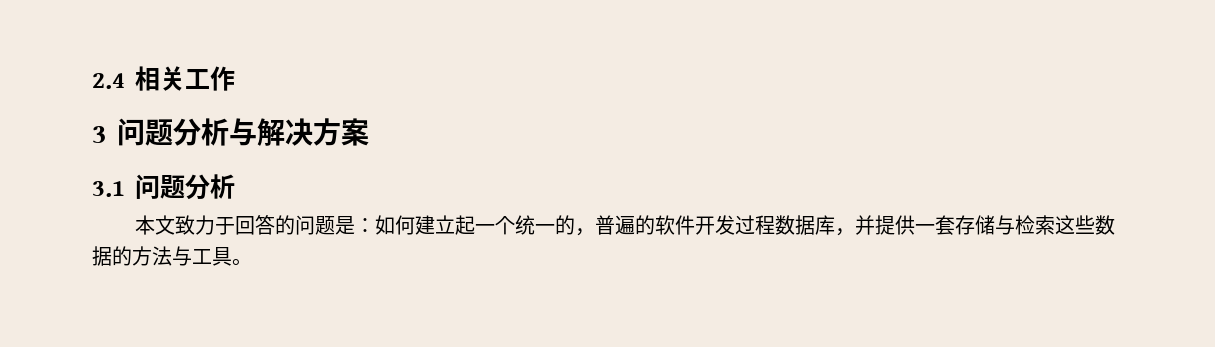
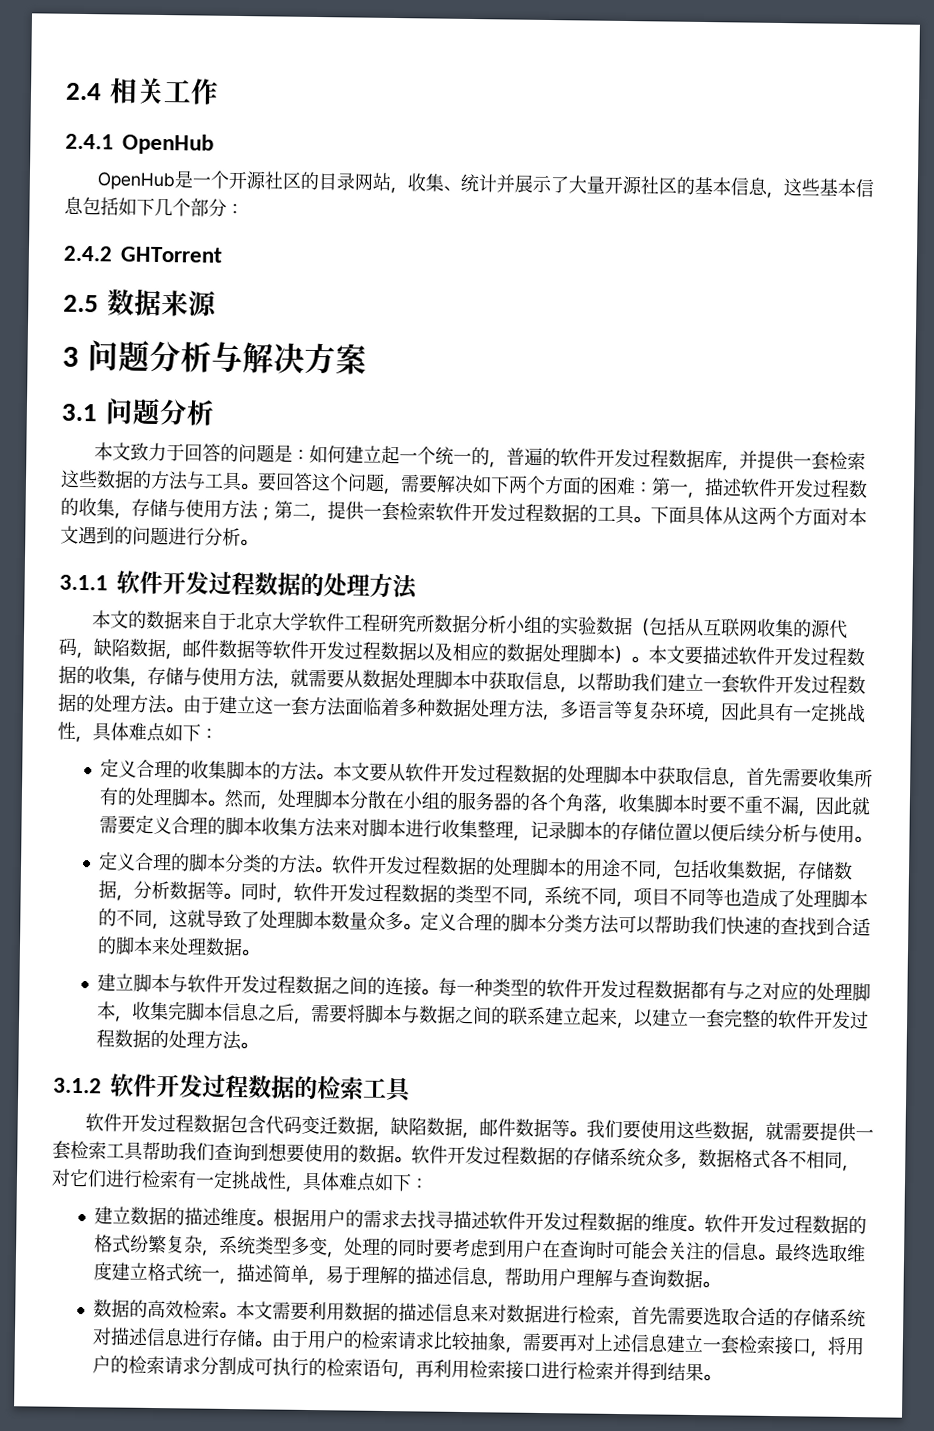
+ 2.4.1 OpenHub
+ OpenHub是一个开源社区的目录网站，收集、统计并展示了大量开源社区的基本信息，这些基本信息包括如下几个部分：
+ 2.4.2 GHTorrent
+ 2.5数据来源
- 本文致力于回答的问题是：如何建立起一个统一的，普遍的软件开发过程数据库，并提供一套存储与检索这些数据的方法与工具。
+ 本文致力于回答的问题是：如何建立起一个统一的，普遍的软件开发过程数据库，并提供一套检索这些数据的方法与工具。
+ 要回答这个问题，需要解决如下两个方面的困难：第一，描述软件开发过程数的收集，存储与使用方法；第二，提供一套检索软件开发过程数据的工具。下面具体从这两个方面对本文遇到的问题进行分析。
+ 3.1.1软件开发过程数据的处理方法
+ 本文的数据来自于北京大学软件工程研究所数据分析小组的实验数据（包括从互联网收集的源代码，缺陷数据，邮件数据等软件开发过程数据以及相应的数据处理脚本）。本文要描述软件开发过程数据的收集，存储与使用方法，就需要从数据处理脚本中获取信息，以帮助我们建立一套软件开发过程数据的处理方法。由于建立这一套方法面临着多种数据处理方法，多语言等复杂环境，因此具有一定挑战性，具体难点如下：
+ 定义合理的收集脚本的方法。本文要从软件开发过程数据的处理脚本中获取信息，首先需要收集所有的处理脚本。然而，处理脚本分散在小组的服务器的各个角落，收集脚本时要不重不漏，因此就需要定义合理的脚本收集方法来对脚本进行收集整理，记录脚本的存储位置以便后续分析与使用。
+ 定义合理的脚本分类的方法。软件开发过程数据的处理脚本的用途不同，包括收集数据，存储数据，分析数据等。同时，软件开发过程数据的类型不同，系统不同，项目不同等也造成了处理脚本的不同，这就导致了处理脚本数量众多。定义合理的脚本分类方法可以帮助我们快速的查找到合适的脚本来处理数据。
+ 建立脚本与软件开发过程数据之间的连接。每一种类型的软件开发过程数据都有与之对应的处理脚本，收集完脚本信息之后，需要将脚本与数据之间的联系建立起来，以建立一套完整的软件开发过程数据的处理方法。
+ 3.1.2软件开发过程数据的检索工具
+ 软件开发过程数据包含代码变迁数据，缺陷数据，邮件数据等。我们要使用这些数据，就需要提供一套检索工具帮助我们查询到想要使用的数据。软件开发过程数据的存储系统众多，数据格式各不相同，对它们进行检索有一定挑战性，具体难点如下：
+ 建立数据的描述维度。根据用户的需求去找寻描述软件开发过程数据的维度。软件开发过程数据的格式纷繁复杂，系统类型多变，处理的同时要考虑到用户在查询时可能会关注的信息。最终选取维度建立格式统一，描述简单，易于理解的描述信息，帮助用户理解与查询数据。
+ 数据的高效检索。本文需要利用数据的描述信息来对数据进行检索，首先需要选取合适的存储系统对描述信息进行存储。由于用户的检索请求比较抽象，需要再对上述信息建立一套检索接口，将用户的检索请求分割成可执行的检索语句，再利用检索接口进行检索并得到结果。

